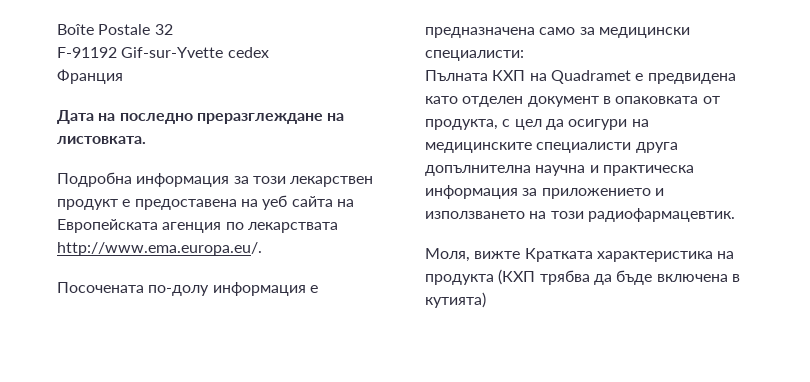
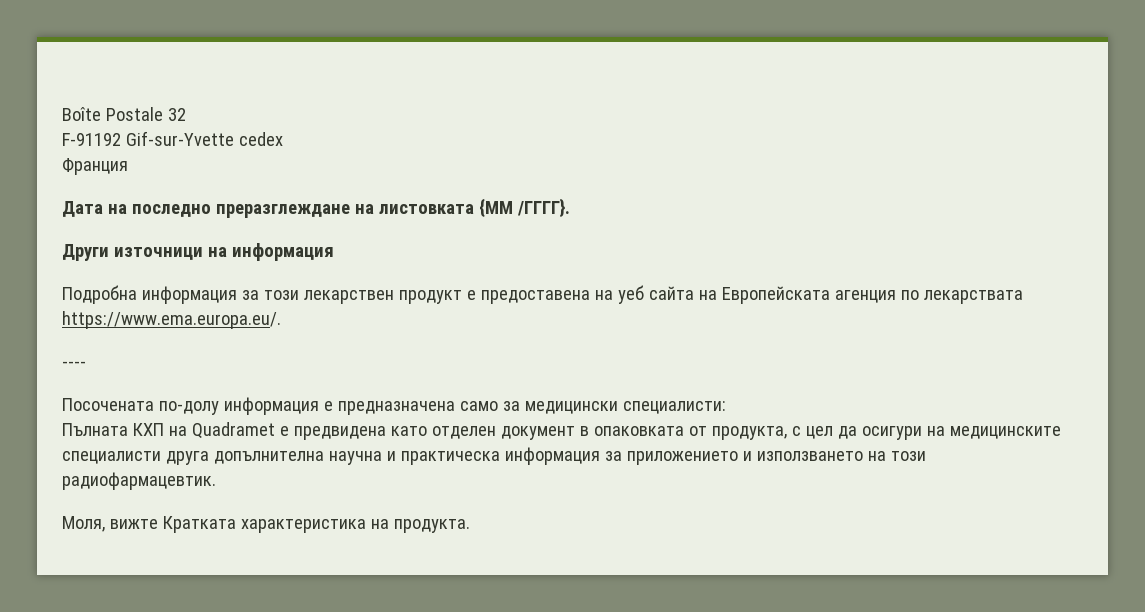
- Дата на последно преразглеждане на листовката.
+ Дата на последно преразглеждане на листовката {ММ /ГГГГ}.
+ Други източници на информация
- Подробна информация за този лекарствен продукт е предоставена на уеб сайта на Европейската агенция по лекарствата http://www.ema.europa.eu/.
+ Подробна информация за този лекарствен продукт е предоставена на уеб сайта на Европейската агенция по лекарствата https://www.ema.europa.eu/.
+ ----
- Моля, вижте Кратката характеристика на продукта (КХП трябва да бъде включена в кутията)
+ Моля, вижте Кратката характеристика на продукта.

